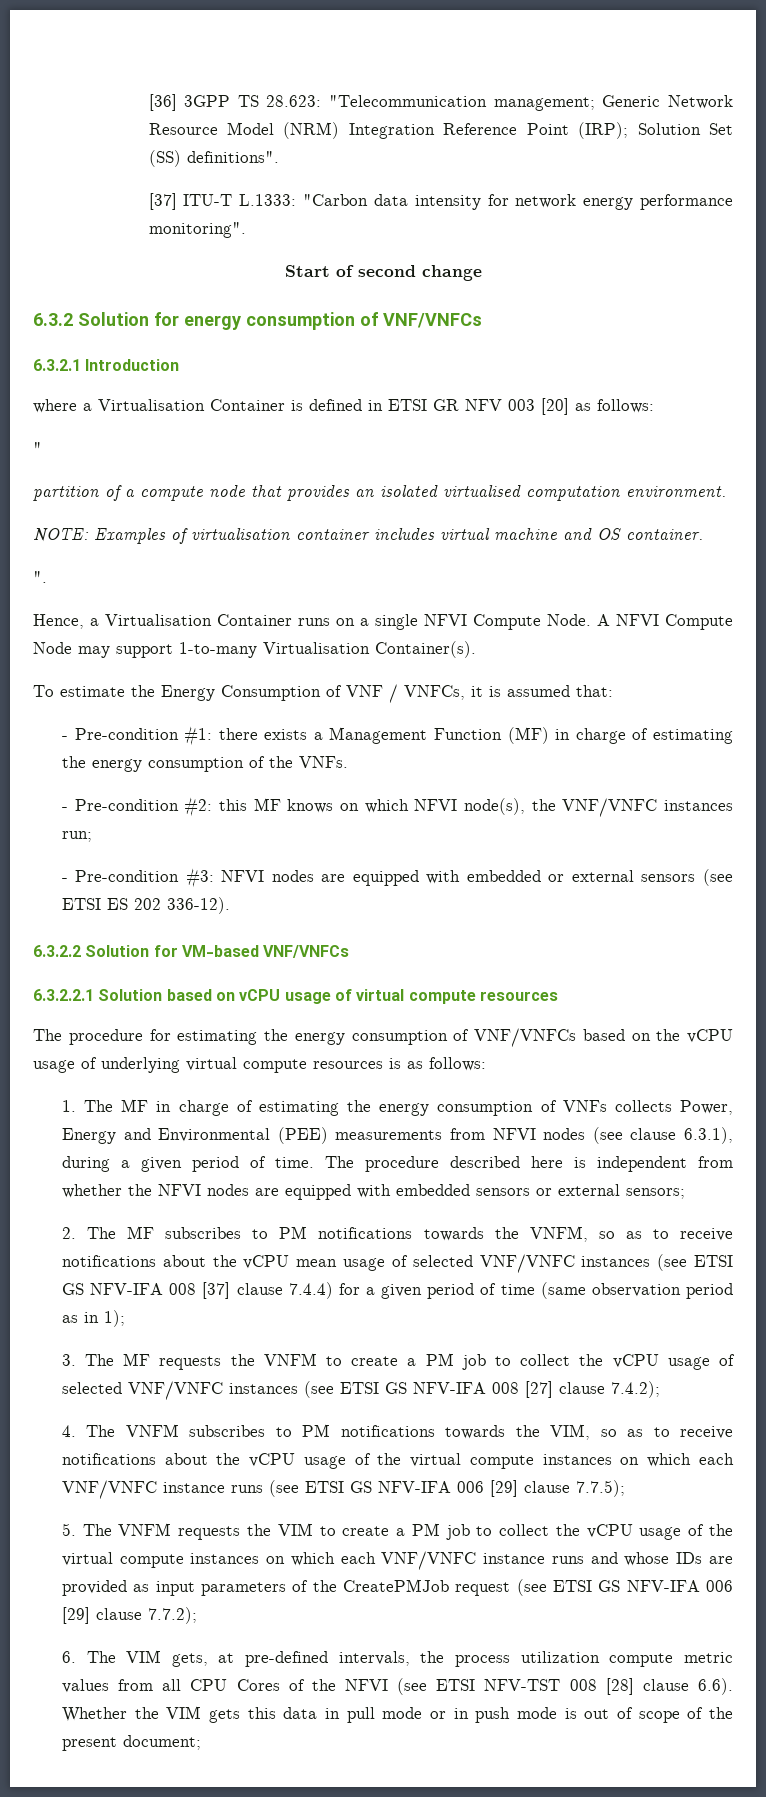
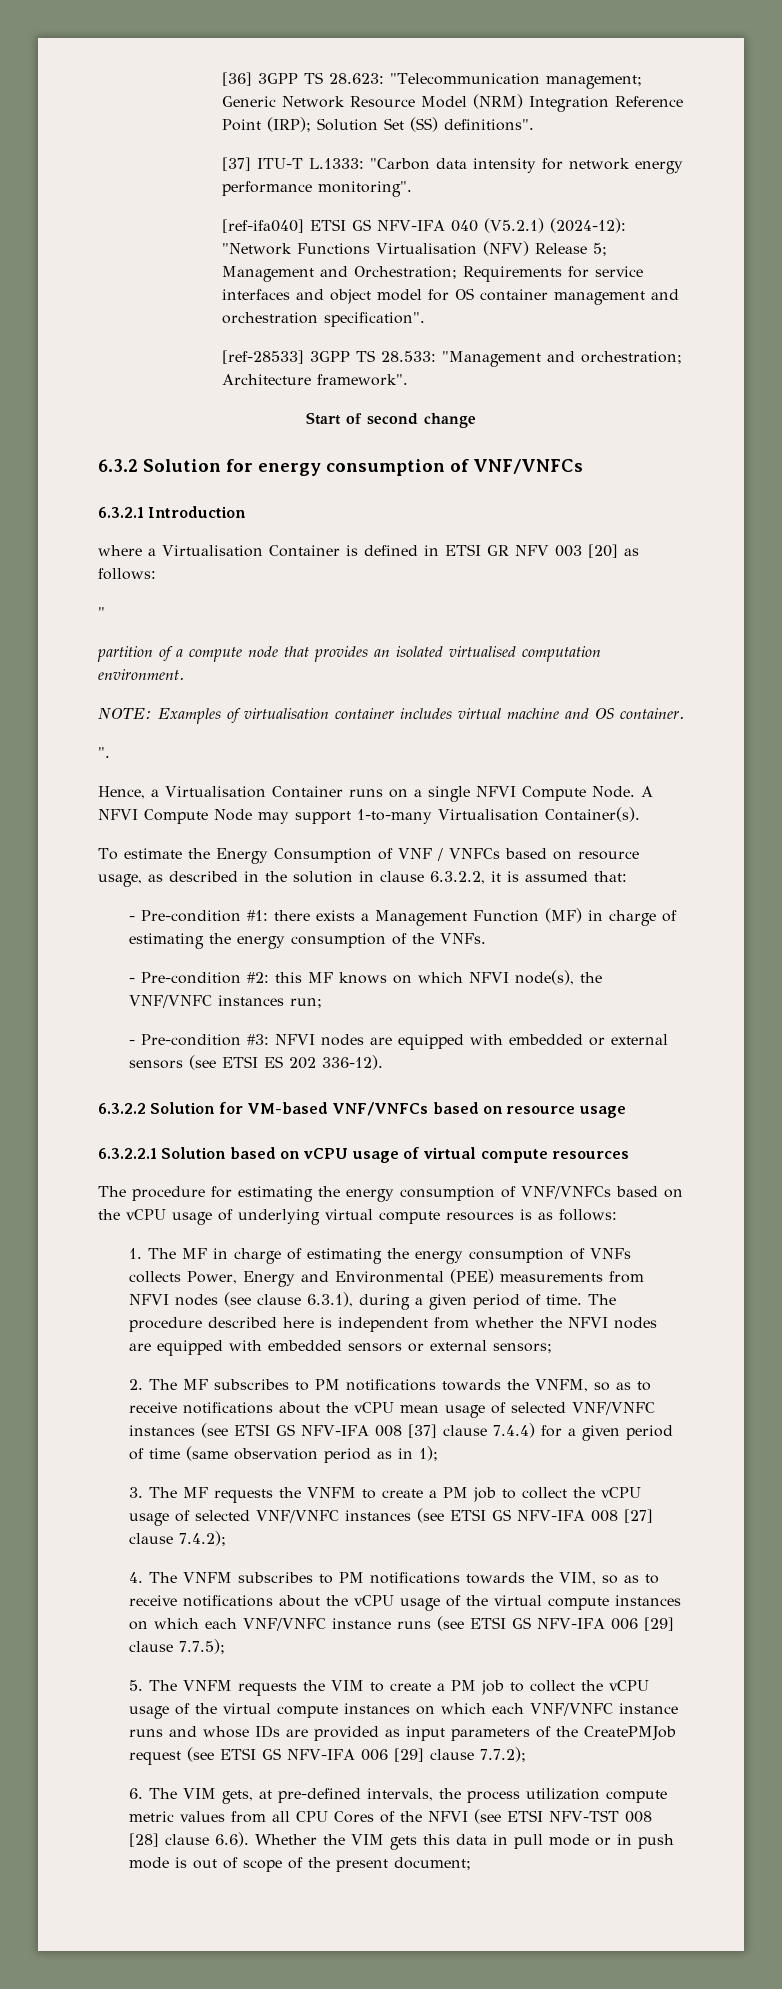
+ [ref-ifa040] ETSI GS NFV-IFA 040 (V5.2.1) (2024-12): "Network Functions Virtualisation (NFV) Release 5; Management and Orchestration; Requirements for service interfaces and object model for OS container management and orchestration specification".
+ [ref-28533] 3GPP TS 28.533: "Management and orchestration; Architecture framework".
- To estimate the Energy Consumption of VNF / VNFCs, it is assumed that:
+ To estimate the Energy Consumption of VNF / VNFCs based on resource usage, as described in the solution in clause 6.3.2.2, it is assumed that:
- 6.3.2.2 Solution for VM-based VNF/VNFCs
+ 6.3.2.2 Solution for VM-based VNF/VNFCs based on resource usage

